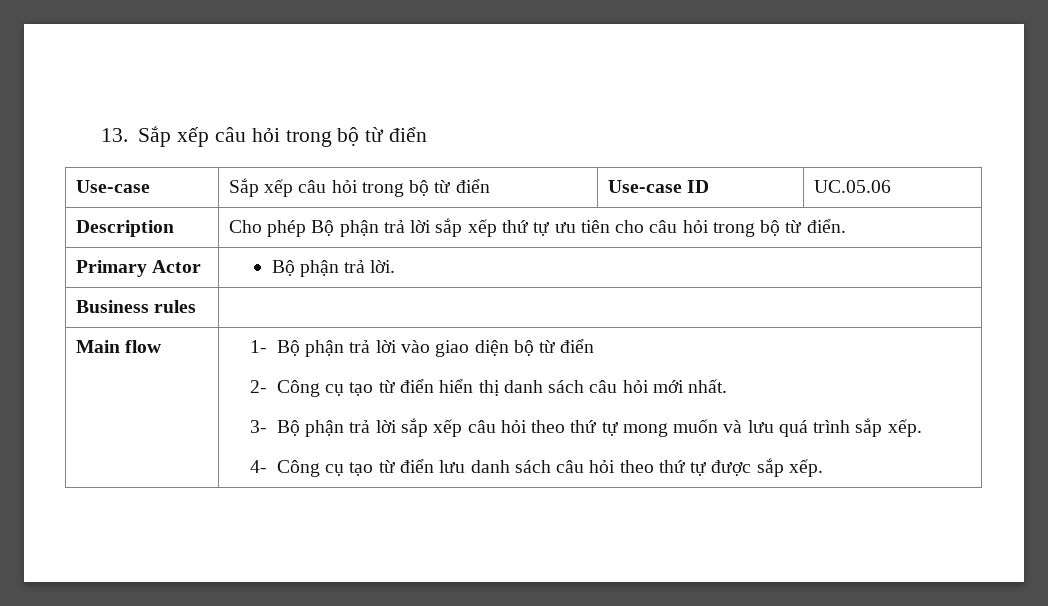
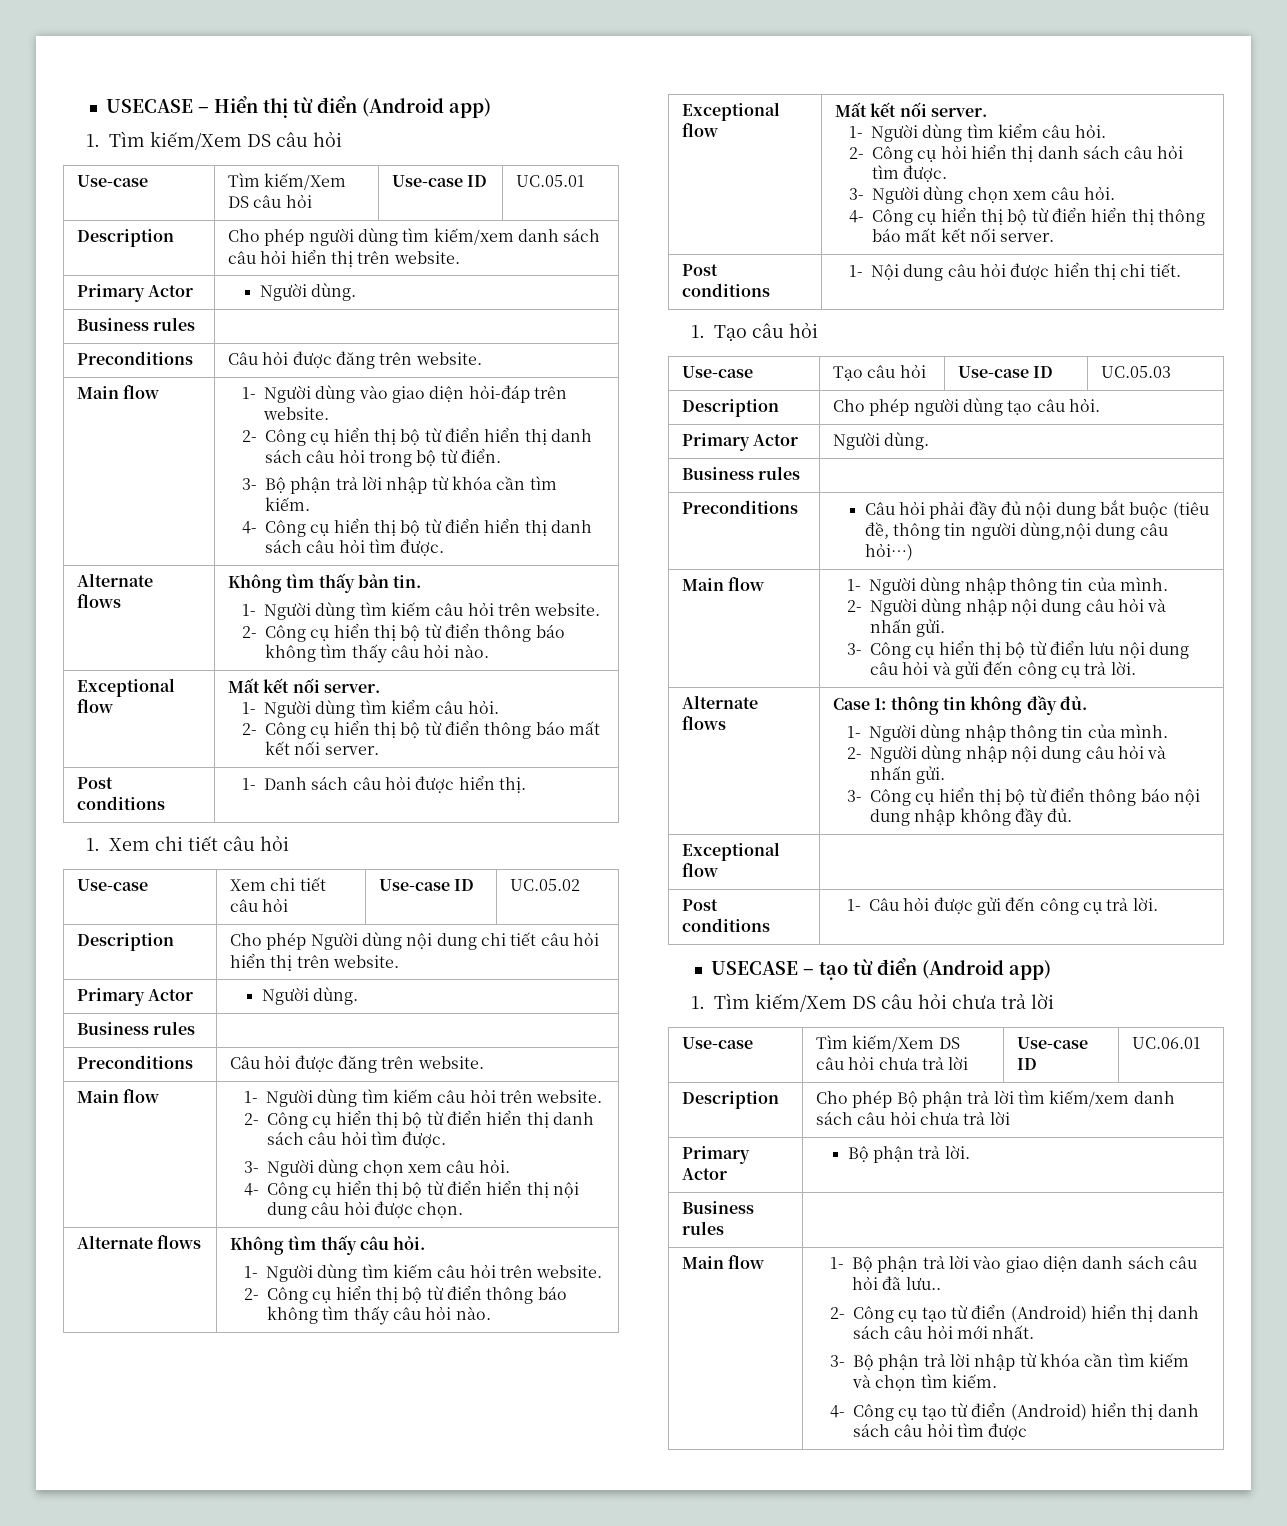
- 13. Sắp xếp câu hỏi trong bộ từ điển
- Use-case | Sắp xếp câu hỏi trong bộ từ điển | Use-case ID | UC.05.06
+ USECASE – Hiển thị từ điển (Android app)
+ 1. Tìm kiếm/Xem DS câu hỏi
+ Use-case | Tìm kiếm/Xem DS câu hỏi | Use-case ID | UC.05.01
+ Description | Cho phép người dùng tìm kiếm/xem danh sách câu hỏi hiển thị trên website.
+ Primary Actor | Người dùng.
+ Business rules |
+ Preconditions | Câu hỏi được đăng trên website.
+ Main flow | 1- Người dùng vào giao diện hỏi-đáp trên website.
+ 2- Công cụ hiển thị bộ từ điển hiển thị danh sách câu hỏi trong bộ từ điển.
+ 3- Bộ phận trả lời nhập từ khóa cần tìm kiếm.
+ 4- Công cụ hiển thị bộ từ điển hiển thị danh sách câu hỏi tìm được.
+ Alternate flows | Không tìm thấy bản tin.
+ 1- Người dùng tìm kiếm câu hỏi trên website.
+ 2- Công cụ hiển thị bộ từ điển thông báo không tìm thấy câu hỏi nào.
+ Exceptional flow | Mất kết nối server.
+ 1- Người dùng tìm kiểm câu hỏi.
+ 2- Công cụ hiển thị bộ từ điển thông báo mất kết nối server.
+ Post conditions | 1- Danh sách câu hỏi được hiển thị.
+ 1. Xem chi tiết câu hỏi
+ Use-case | Xem chi tiết câu hỏi | Use-case ID | UC.05.02
+ Description | Cho phép Người dùng nội dung chi tiết câu hỏi hiển thị trên website.
+ Primary Actor | Người dùng.
+ Business rules |
+ Preconditions | Câu hỏi được đăng trên website.
+ Main flow | 1- Người dùng tìm kiếm câu hỏi trên website.
+ 2- Công cụ hiển thị bộ từ điển hiển thị danh sách câu hỏi tìm được.
+ 3- Người dùng chọn xem câu hỏi.
+ 4- Công cụ hiển thị bộ từ điển hiển thị nội dung câu hỏi được chọn.
+ Alternate flows | Không tìm thấy câu hỏi.
+ 1- Người dùng tìm kiếm câu hỏi trên website.
+ 2- Công cụ hiển thị bộ từ điển thông báo không tìm thấy câu hỏi nào.
+ Exceptional flow | Mất kết nối server.
+ 1- Người dùng tìm kiểm câu hỏi.
+ 2- Công cụ hỏi hiển thị danh sách câu hỏi tìm được.
+ 3- Người dùng chọn xem câu hỏi.
+ 4- Công cụ hiển thị bộ từ điển hiển thị thông báo mất kết nối server.
+ Post conditions | 1- Nội dung câu hỏi được hiển thị chi tiết.
+ 1. Tạo câu hỏi
+ Use-case | Tạo câu hỏi | Use-case ID | UC.05.03
+ Description | Cho phép người dùng tạo câu hỏi.
+ Primary Actor | Người dùng.
+ Business rules |
+ Preconditions | Câu hỏi phải đầy đủ nội dung bắt buộc (tiêu đề, thông tin người dùng,nội dung câu hỏi…)
+ Main flow | 1- Người dùng nhập thông tin của mình.
+ 2- Người dùng nhập nội dung câu hỏi và nhấn gửi.
+ 3- Công cụ hiển thị bộ từ điển lưu nội dung câu hỏi và gửi đến công cụ trả lời.
+ Alternate flows | Case 1: thông tin không đầy đủ.
+ 1- Người dùng nhập thông tin của mình.
+ 2- Người dùng nhập nội dung câu hỏi và nhấn gửi.
+ 3- Công cụ hiển thị bộ từ điển thông báo nội dung nhập không đầy đủ.
+ Exceptional flow |
+ Post conditions | 1- Câu hỏi được gửi đến công cụ trả lời.
+ USECASE – tạo từ điển (Android app)
+ 1. Tìm kiếm/Xem DS câu hỏi chưa trả lời
+ Use-case | Tìm kiếm/Xem DS câu hỏi chưa trả lời | Use-case ID | UC.06.01
- Description | Cho phép Bộ phận trả lời sắp xếp thứ tự ưu tiên cho câu hỏi trong bộ từ điển.
+ Description | Cho phép Bộ phận trả lời tìm kiếm/xem danh sách câu hỏi chưa trả lời
- 1- Bộ phận trả lời vào giao diện bộ từ điển
+ 1- Bộ phận trả lời vào giao diện danh sách câu hỏi đã lưu..
- 2- Công cụ tạo từ điển hiển thị danh sách câu hỏi mới nhất.
+ 2- Công cụ tạo từ điển (Android) hiển thị danh sách câu hỏi mới nhất.
- 3- Bộ phận trả lời sắp xếp câu hỏi theo thứ tự mong muốn và lưu quá trình sắp xếp.
+ 3- Bộ phận trả lời nhập từ khóa cần tìm kiếm và chọn tìm kiếm.
- 4- Công cụ tạo từ điển lưu danh sách câu hỏi theo thứ tự được sắp xếp.
+ 4- Công cụ tạo từ điển (Android) hiển thị danh sách câu hỏi tìm được

